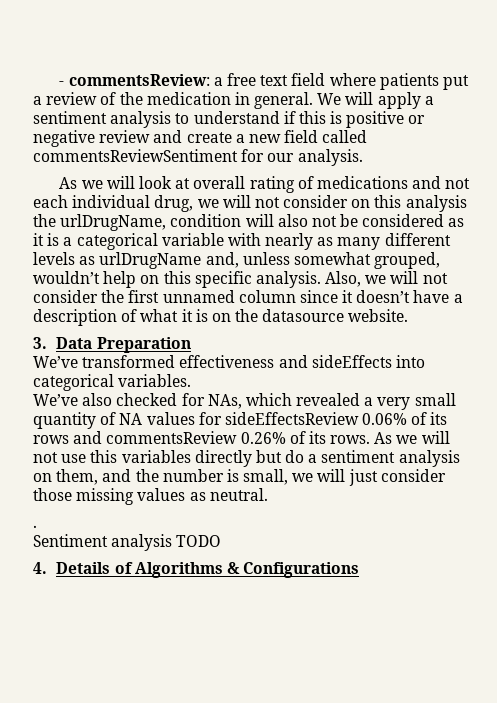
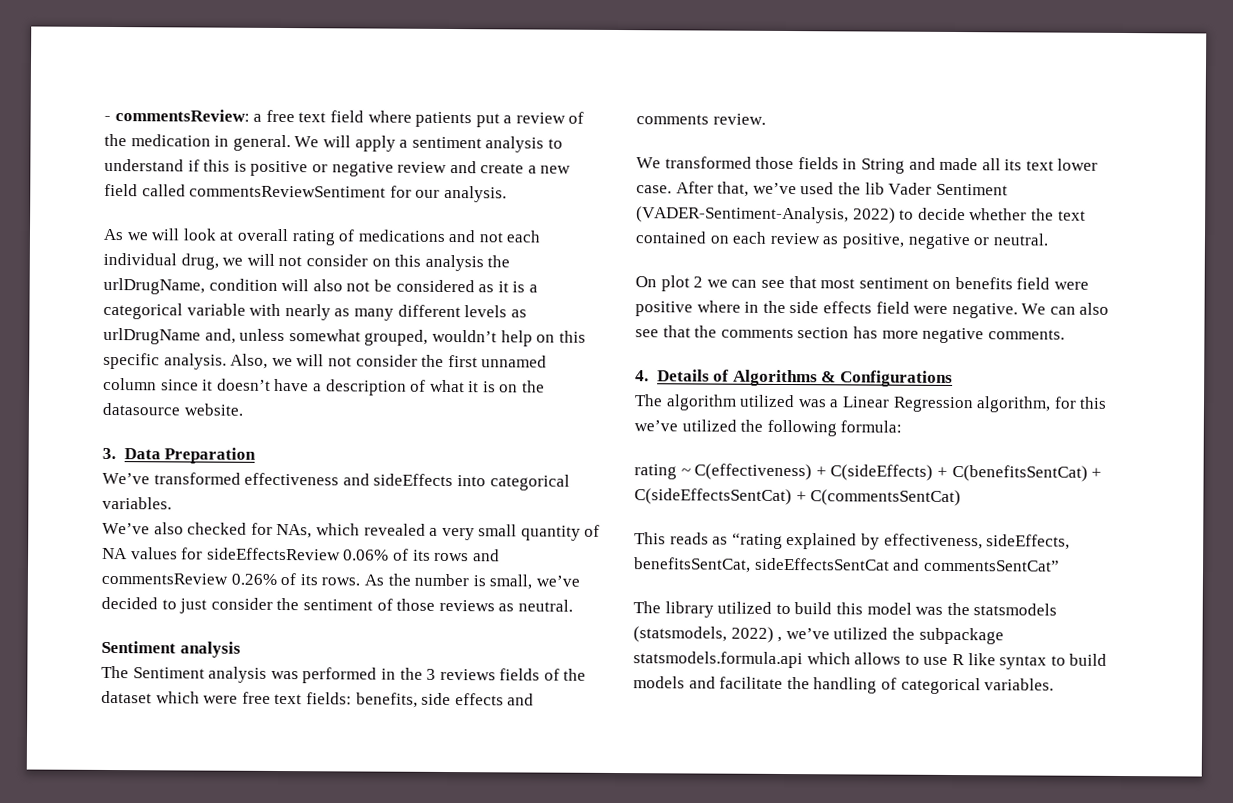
- As we will not use this variables directly but do a sentiment analysis on them, and the number is small, we will just consider those missing values as neutral.
- .
- Sentiment analysis TODO
+ As the number is small, we’ve decided to just consider the sentiment of those reviews as neutral.
+ Sentiment analysis
+ The Sentiment analysis was performed in the 3 reviews fields of the dataset which were free text fields: benefits, side effects and comments review.
+ We transformed those fields in String and made all its text lower case. After that, we’ve used the lib Vader Sentiment (VADER-Sentiment-Analysis, 2022) to decide whether the text contained on each review as positive, negative or neutral.
+ On plot 2 we can see that most sentiment on benefits field were positive where in the side effects field were negative. We can also see that the comments section has more negative comments.
+ The algorithm utilized was a Linear Regression algorithm, for this we’ve utilized the following formula:
+ rating ~ C(effectiveness) + C(sideEffects) + C(benefitsSentCat) + C(sideEffectsSentCat) + C(commentsSentCat)
+ This reads as “rating explained by effectiveness, sideEffects, benefitsSentCat, sideEffectsSentCat and commentsSentCat”
+ The library utilized to build this model was the statsmodels (statsmodels, 2022) , we’ve utilized the subpackage statsmodels.formula.api which allows to use R like syntax to build models and facilitate the handling of categorical variables.

